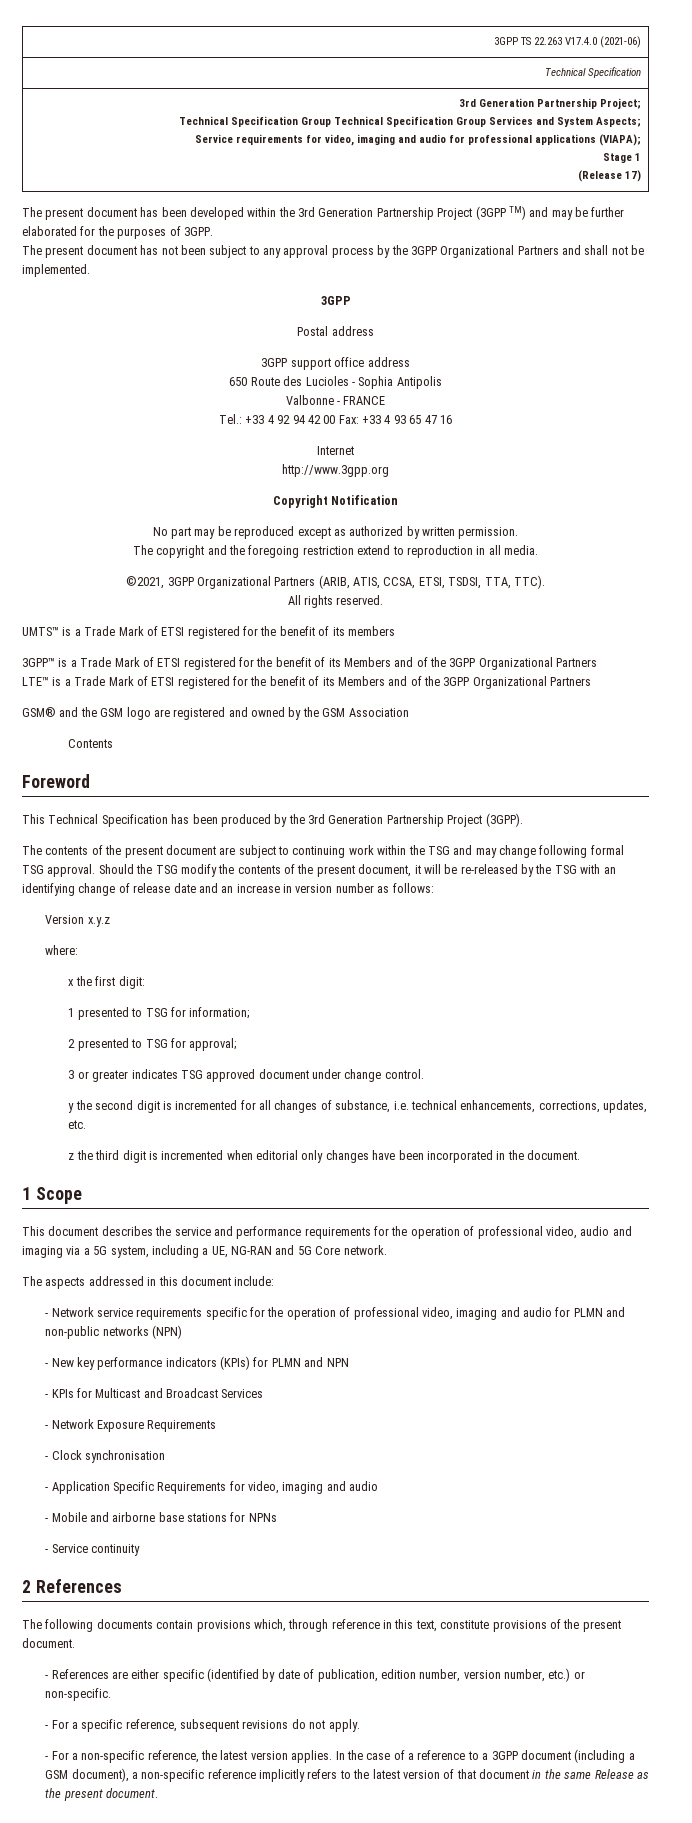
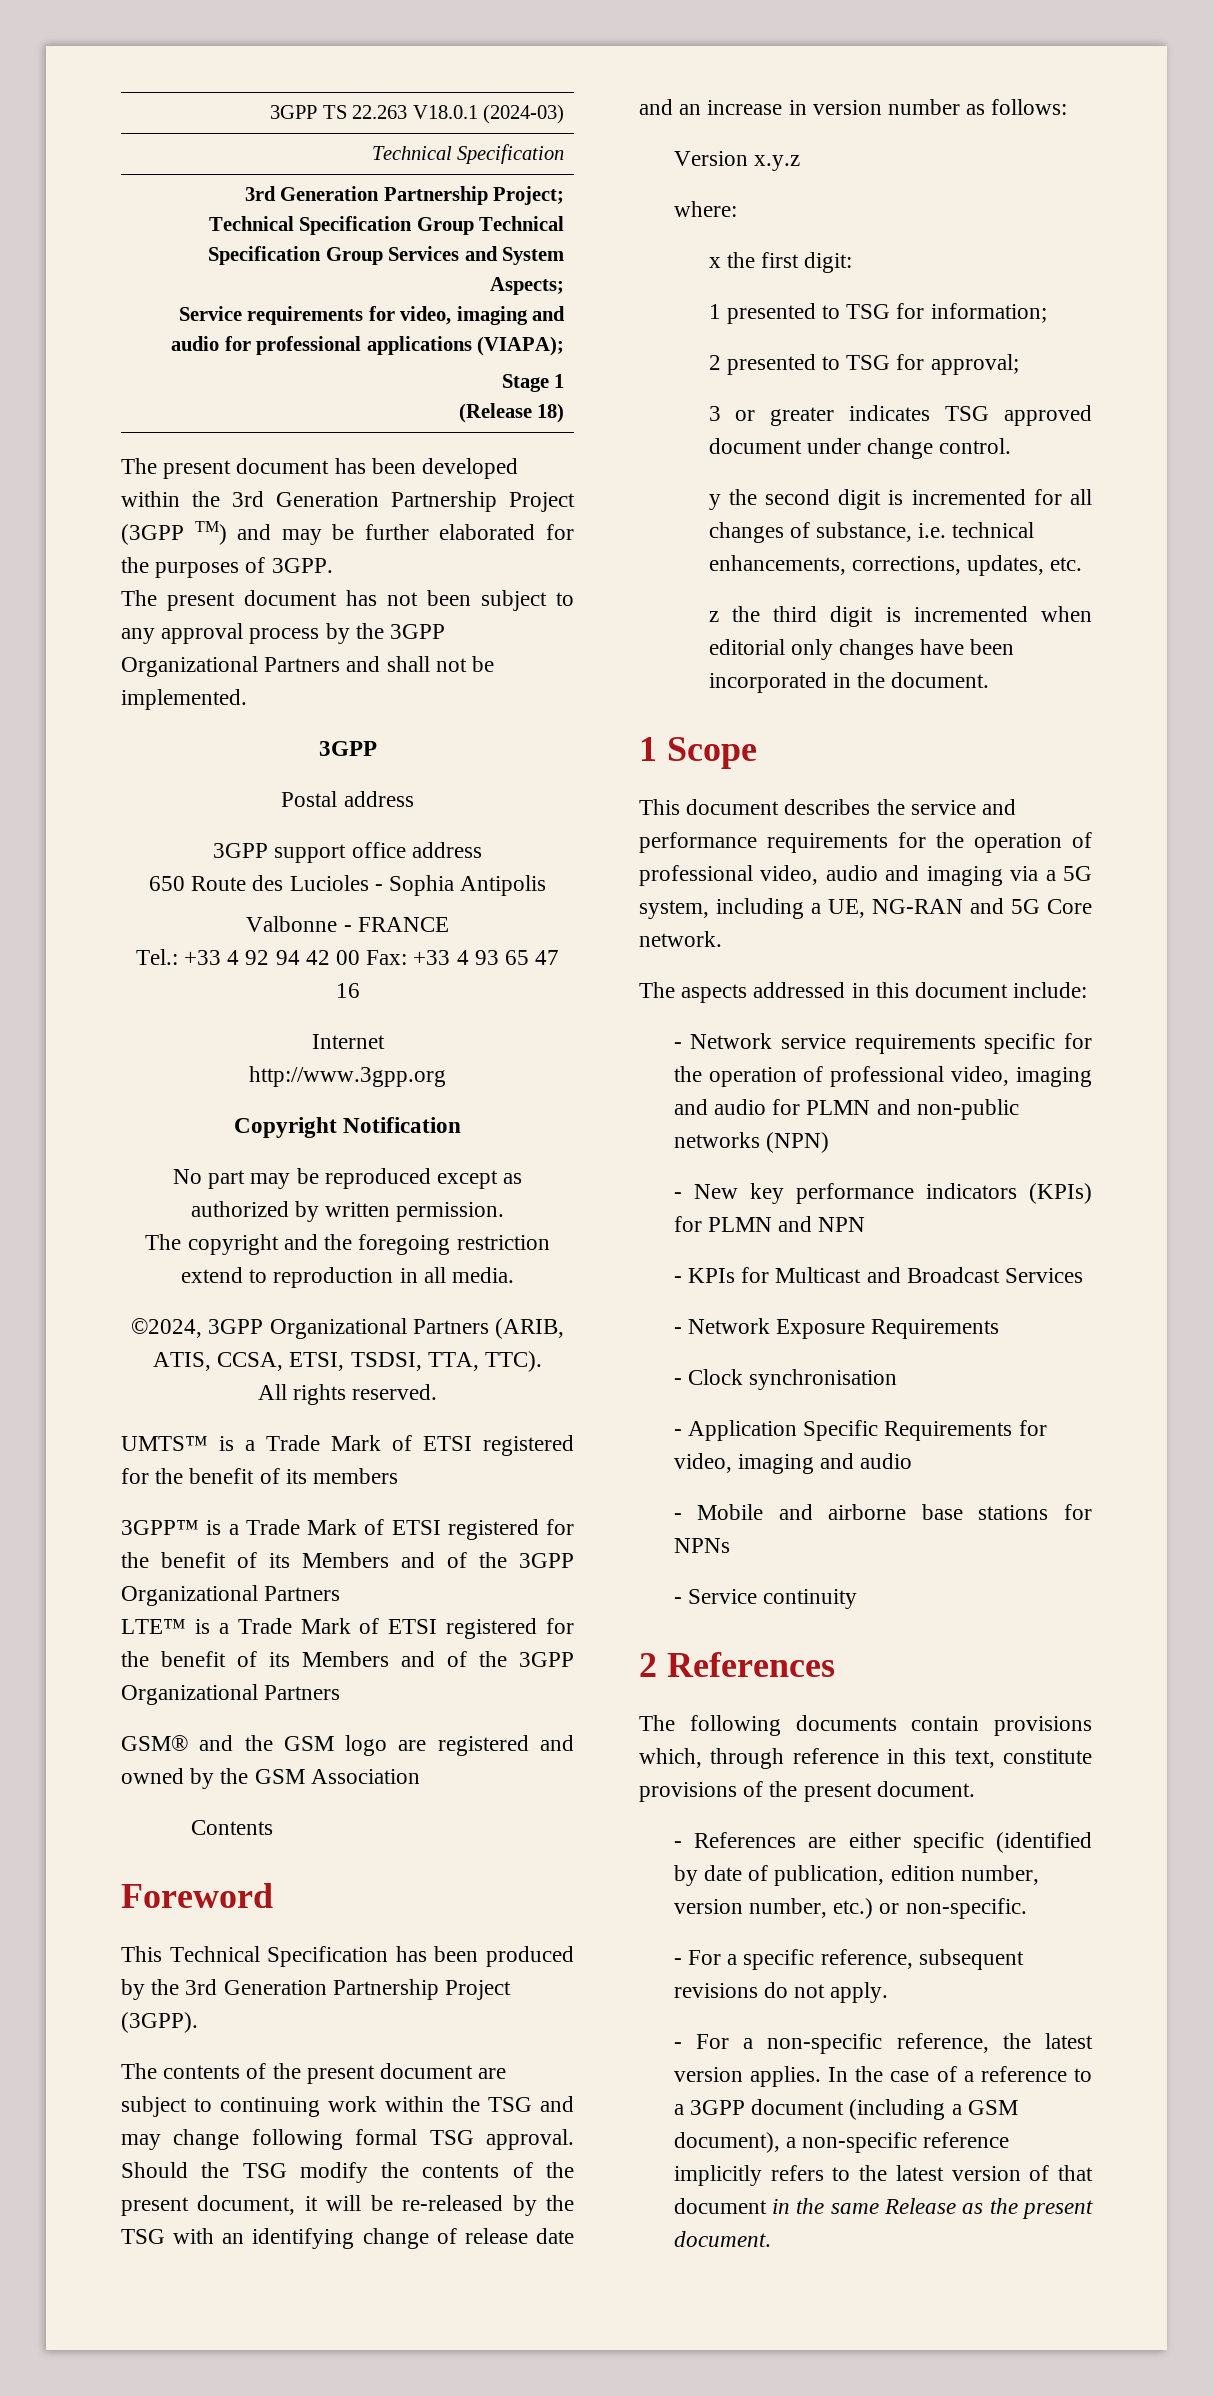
- 3GPP TS 22.263 V17.4.0 (2021-06)
+ 3GPP TS 22.263 V18.0.1 (2024-03)
  3rd Generation Partnership Project;
  Technical Specification Group Technical Specification Group Services and System Aspects;
  Service requirements for video, imaging and audio for professional applications (VIAPA);
  Stage 1
- (Release 17)
+ (Release 18)
- ©2021, 3GPP Organizational Partners (ARIB, ATIS, CCSA, ETSI, TSDSI, TTA, TTC).
+ ©2024, 3GPP Organizational Partners (ARIB, ATIS, CCSA, ETSI, TSDSI, TTA, TTC).

